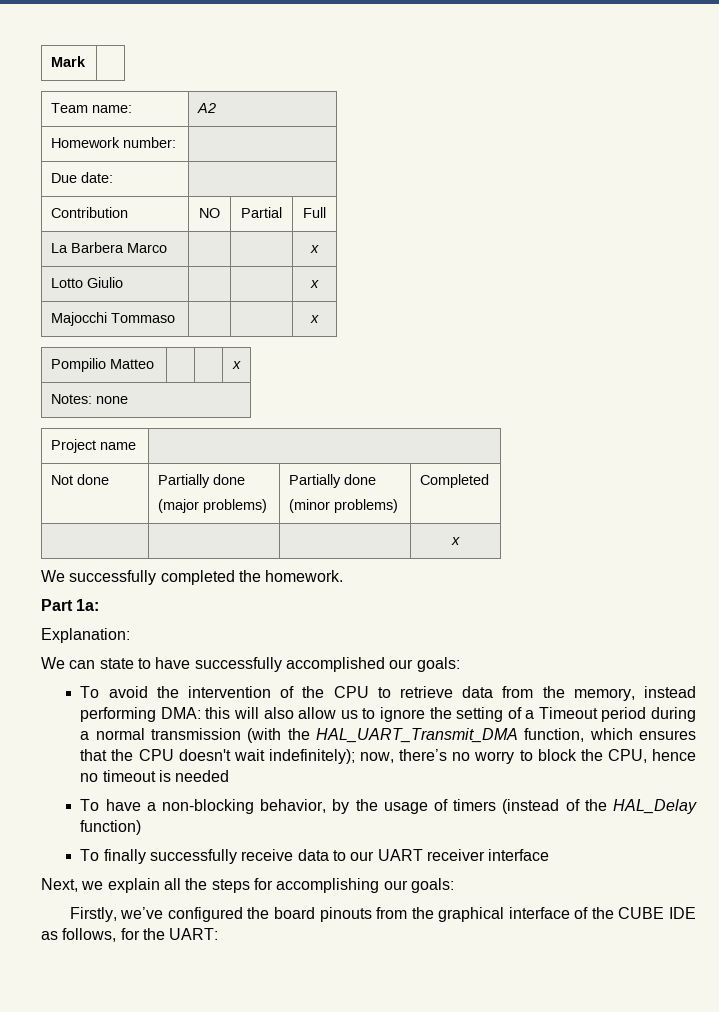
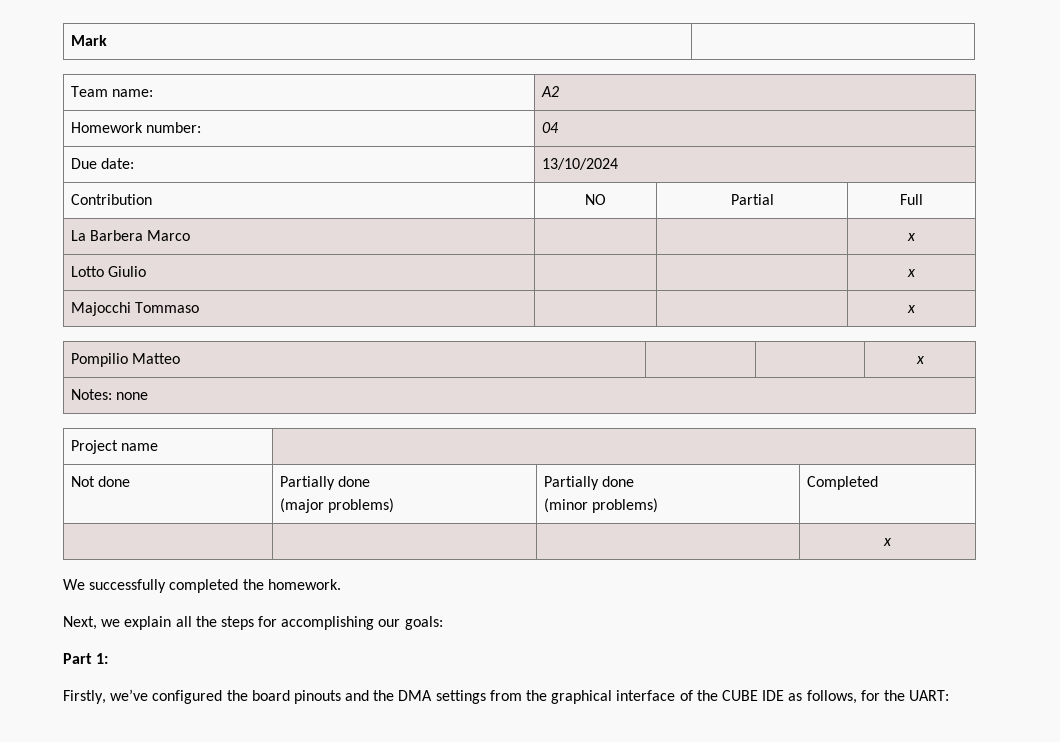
- Homework number: |
+ Homework number: | 04
- Due date: |
+ Due date: | 13/10/2024
- Part 1a:
- Explanation:
- We can state to have successfully accomplished our goals:
- To avoid the intervention of the CPU to retrieve data from the memory, instead performing DMA: this will also allow us to ignore the setting of a Timeout period during a normal transmission (with the HAL_UART_Transmit_DMA function, which ensures that the CPU doesn't wait indefinitely); now, there’s no worry to block the CPU, hence no timeout is needed
- To have a non-blocking behavior, by the usage of timers (instead of the HAL_Delay function)
- To finally successfully receive data to our UART receiver interface
+ Part 1:
- Firstly, we’ve configured the board pinouts from the graphical interface of the CUBE IDE as follows, for the UART:
+ Firstly, we’ve configured the board pinouts and the DMA settings from the graphical interface of the CUBE IDE as follows, for the UART:

